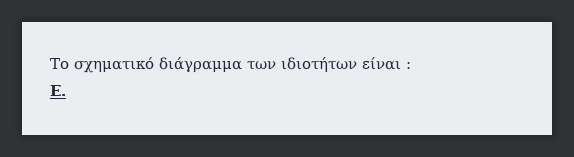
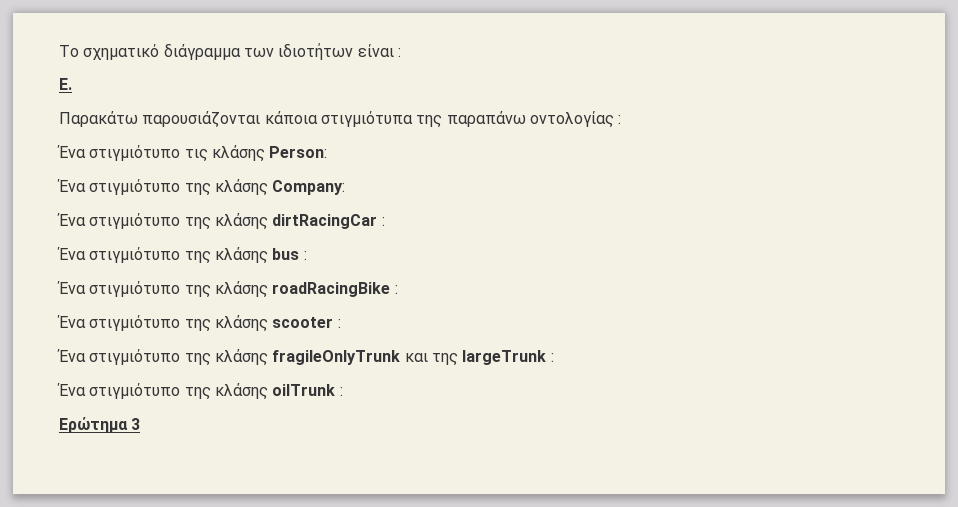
+ Παρακάτω παρουσιάζονται κάποια στιγμιότυπα της παραπάνω οντολογίας :
+ Ένα στιγμιότυπο τις κλάσης Person:
+ Ένα στιγμιότυπο της κλάσης Company:
+ Ένα στιγμιότυπο της κλάσης dirtRacingCar :
+ Ένα στιγμιότυπο της κλάσης bus :
+ Ένα στιγμιότυπο της κλάσης roadRacingBike :
+ Ένα στιγμιότυπο της κλάσης scooter :
+ Ένα στιγμιότυπο της κλάσης fragileOnlyTrunk και της largeTrunk :
+ Ένα στιγμιότυπο της κλάσης oilTrunk :
+ Ερώτημα 3

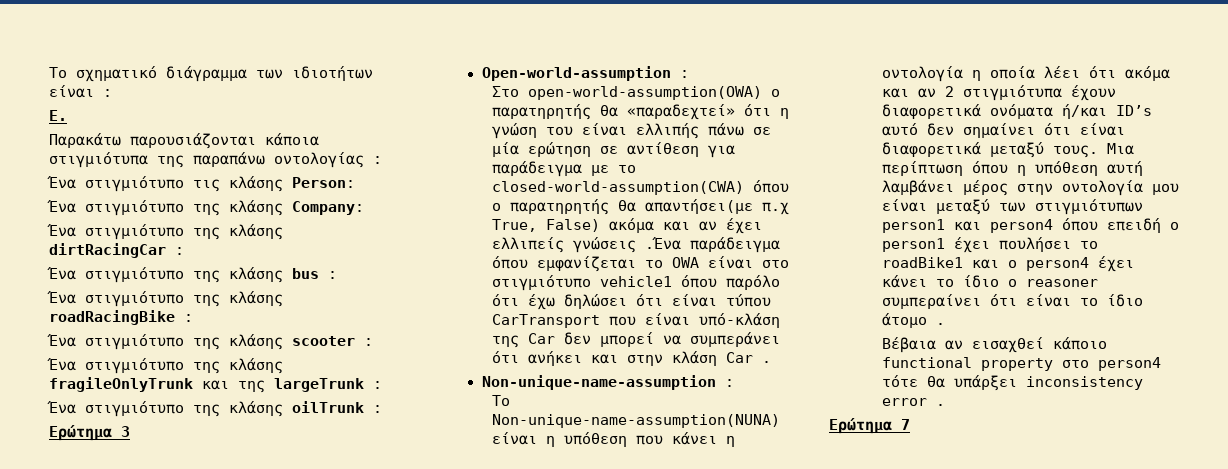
+ Open-world-assumption :
+ Στο open-world-assumption(OWA) ο παρατηρητής θα «παραδεχτεί» ότι η γνώση του είναι ελλιπής πάνω σε μία ερώτηση σε αντίθεση για παράδειγμα με το closed-world-assumption(CWA) όπου ο παρατηρητής θα απαντήσει(με π.χ True, False) ακόμα και αν έχει ελλιπείς γνώσεις .Ένα παράδειγμα όπου εμφανίζεται το OWA είναι στο στιγμιότυπο vehicle1 όπου παρόλο ότι έχω δηλώσει ότι είναι τύπου CarTransport που είναι υπό-κλάση της Car δεν μπορεί να συμπεράνει ότι ανήκει και στην κλάση Car .
+ Non-unique-name-assumption :
+ Το Non-unique-name-assumption(NUNA) είναι η υπόθεση που κάνει η οντολογία η οποία λέει ότι ακόμα και αν 2 στιγμιότυπα έχουν διαφορετικά ονόματα ή/και ID’s αυτό δεν σημαίνει ότι είναι διαφορετικά μεταξύ τους. Μια περίπτωση όπου η υπόθεση αυτή λαμβάνει μέρος στην οντολογία μου είναι μεταξύ των στιγμιότυπων person1 και person4 όπου επειδή o person1 έχει πουλήσει το roadBike1 και ο person4 έχει κάνει το ίδιο ο reasoner συμπεραίνει ότι είναι το ίδιο άτομο .
+ Βέβαια αν εισαχθεί κάποιο functional property στο person4 τότε θα υπάρξει inconsistency error .
+ Ερώτημα 7

